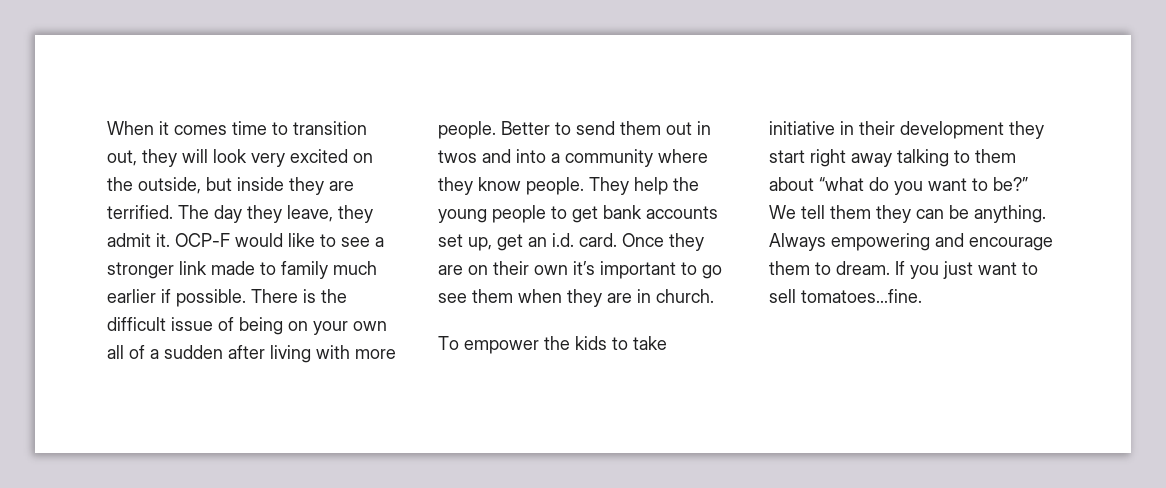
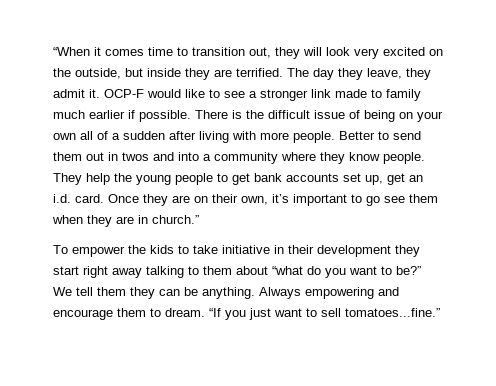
- When it comes time to transition out, they will look very excited on the outside, but inside they are terrified.
+ “When it comes time to transition out, they will look very excited on the outside, but inside they are terrified.
- Once they are on their own it’s important to go see them when they are in church.
+ Once they are on their own, it’s important to go see them when they are in church.”
- If you just want to sell tomatoes...fine.
+ “If you just want to sell tomatoes...fine.”

